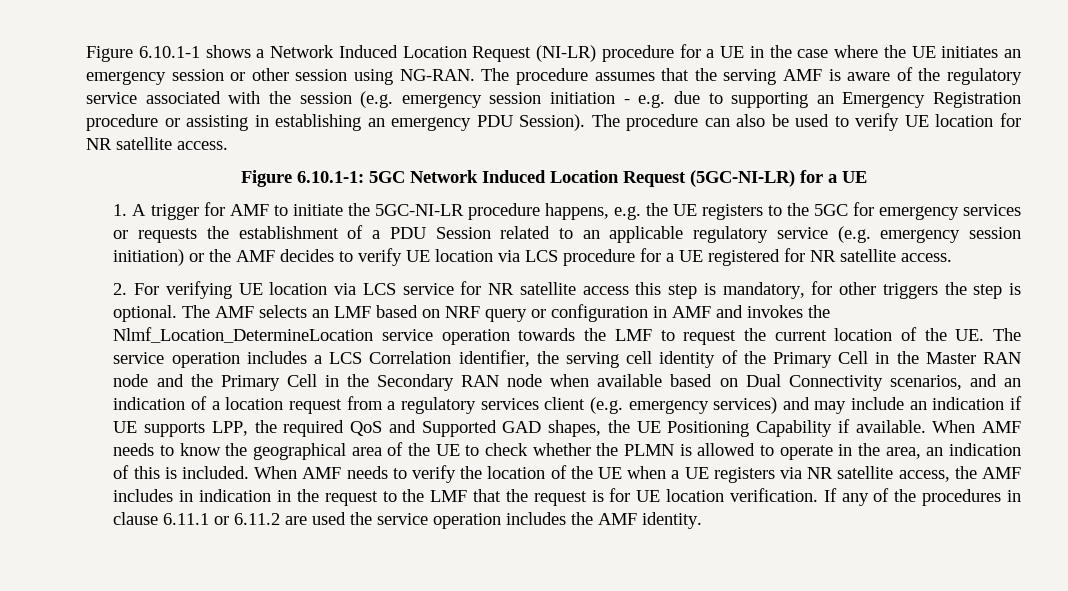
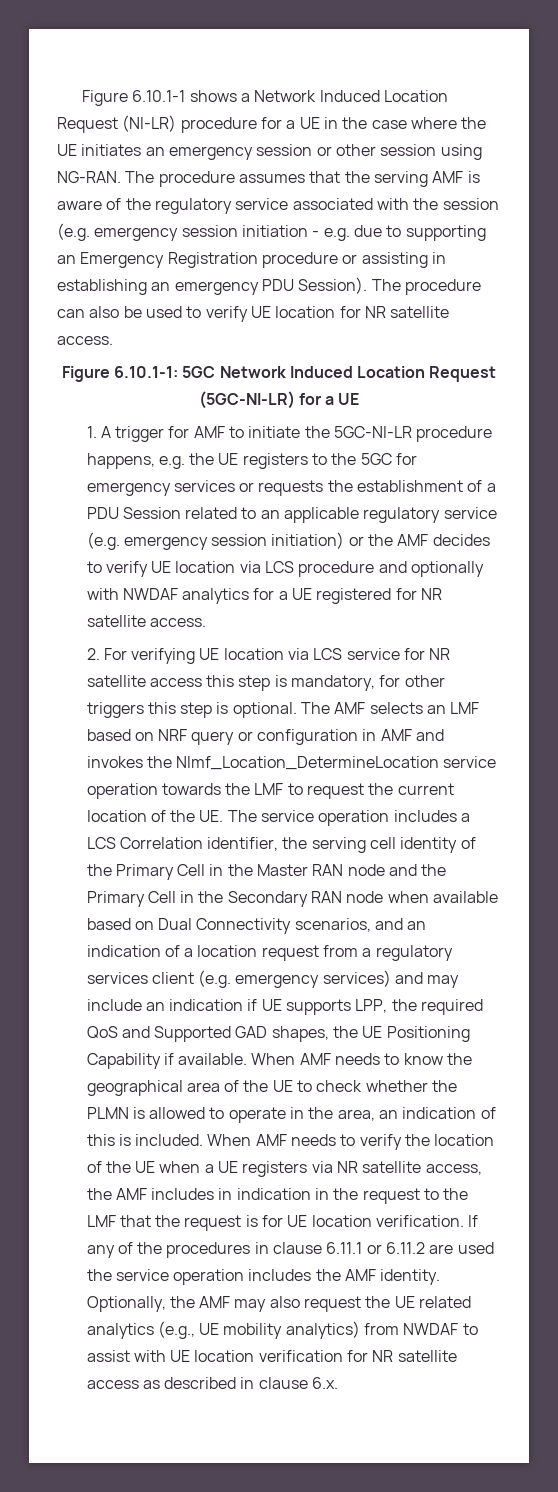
- 1. A trigger for AMF to initiate the 5GC-NI-LR procedure happens, e.g. the UE registers to the 5GC for emergency services or requests the establishment of a PDU Session related to an applicable regulatory service (e.g. emergency session initiation) or the AMF decides to verify UE location via LCS procedure for a UE registered for NR satellite access.
+ 1. A trigger for AMF to initiate the 5GC-NI-LR procedure happens, e.g. the UE registers to the 5GC for emergency services or requests the establishment of a PDU Session related to an applicable regulatory service (e.g. emergency session initiation) or the AMF decides to verify UE location via LCS procedure and optionally with NWDAF analytics for a UE registered for NR satellite access.
- 2. For verifying UE location via LCS service for NR satellite access this step is mandatory, for other triggers the step is optional.
+ 2. For verifying UE location via LCS service for NR satellite access this step is mandatory, for other triggers this step is optional.
+ Optionally, the AMF may also request the UE related analytics (e.g., UE mobility analytics) from NWDAF to assist with UE location verification for NR satellite access as described in clause 6.x.

